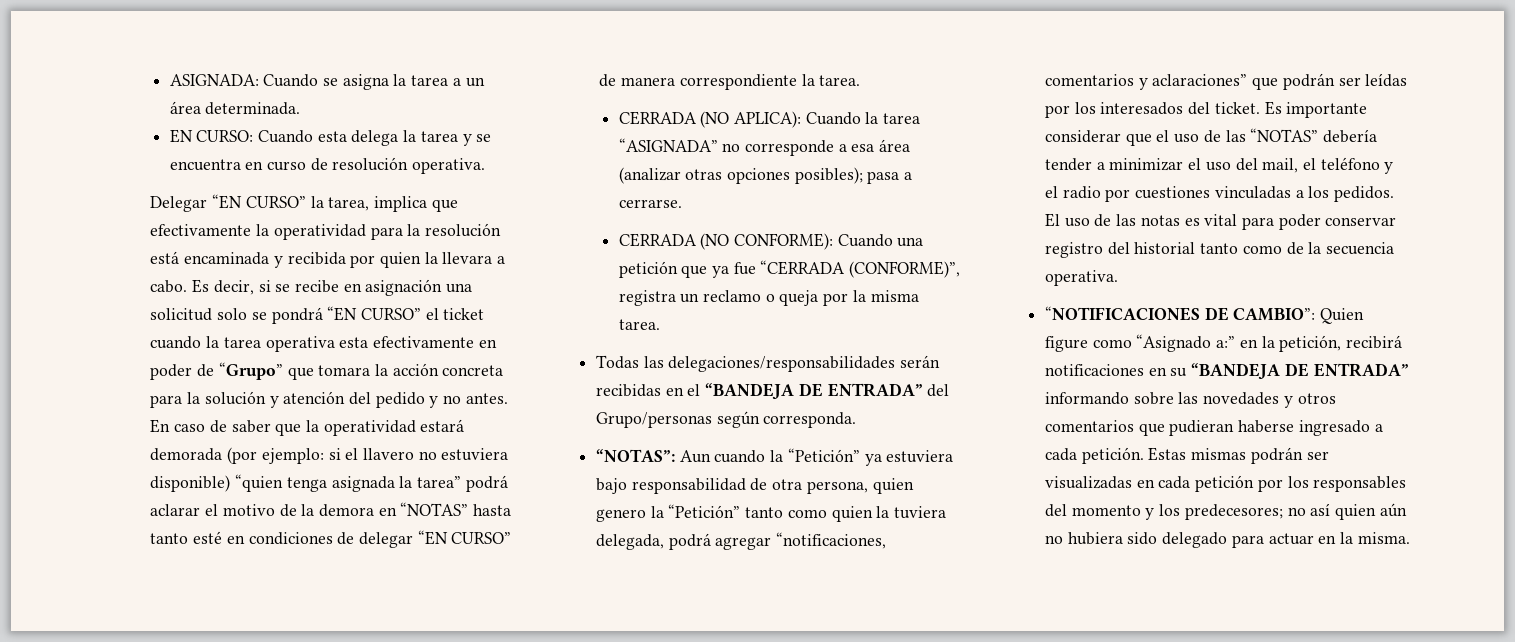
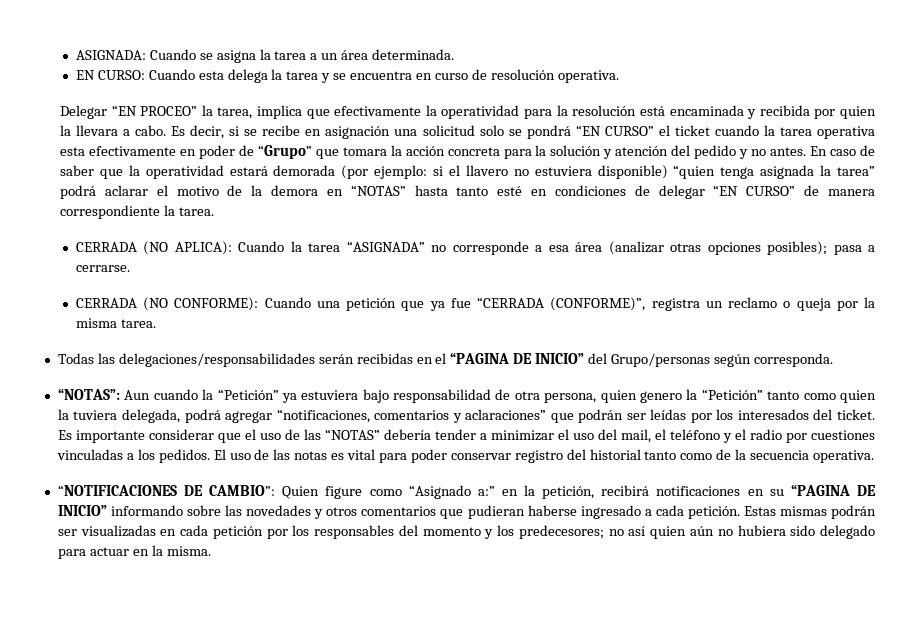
- Delegar “EN CURSO” la tarea, implica que efectivamente la operatividad para la resolución está encaminada y recibida por quien la llevara a cabo.
+ Delegar “EN PROCEO” la tarea, implica que efectivamente la operatividad para la resolución está encaminada y recibida por quien la llevara a cabo.
- Todas las delegaciones/responsabilidades serán recibidas en el “BANDEJA DE ENTRADA” del Grupo/personas según corresponda.
+ Todas las delegaciones/responsabilidades serán recibidas en el “PAGINA DE INICIO” del Grupo/personas según corresponda.
- “NOTIFICACIONES DE CAMBIO”: Quien figure como “Asignado a:” en la petición, recibirá notificaciones en su “BANDEJA DE ENTRADA” informando sobre las novedades y otros comentarios que pudieran haberse ingresado a cada petición.
+ “NOTIFICACIONES DE CAMBIO”: Quien figure como “Asignado a:” en la petición, recibirá notificaciones en su “PAGINA DE INICIO” informando sobre las novedades y otros comentarios que pudieran haberse ingresado a cada petición.

